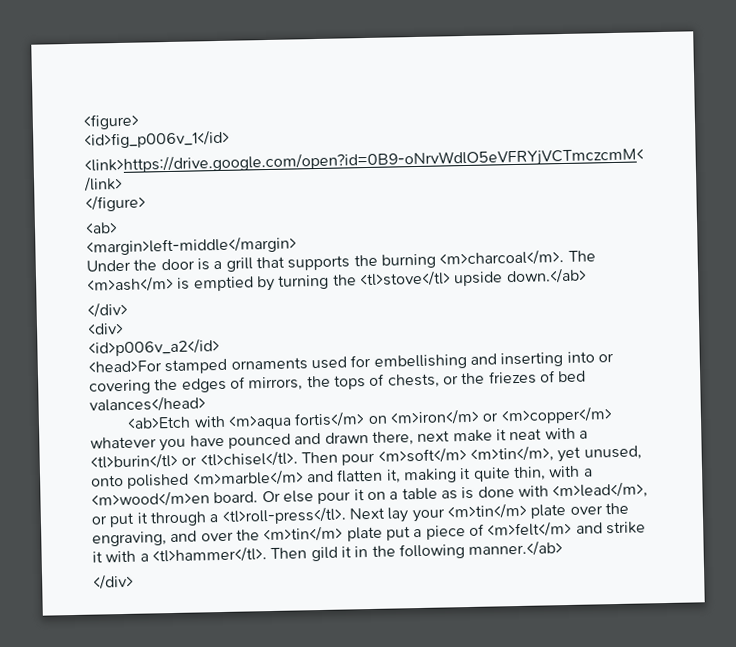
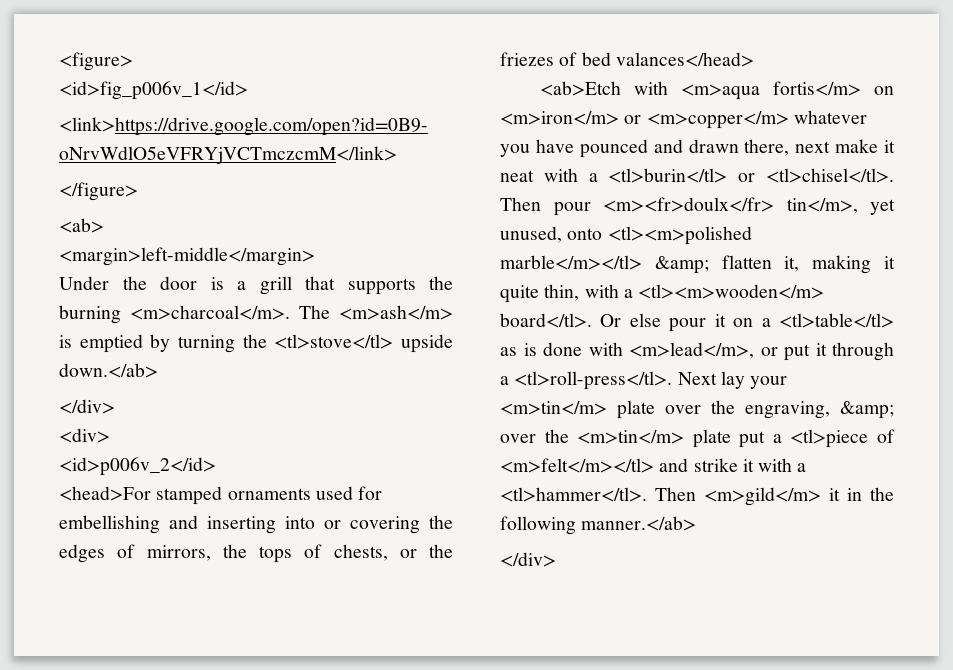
- <id>p006v_a2</id>
+ <id>p006v_2</id>
- Then pour <m>soft</m> <m>tin</m>, yet unused, onto polished <m>marble</m> and flatten it, making it quite thin, with a <m>wood</m>en board.
+ Then pour <m><fr>doulx</fr> tin</m>, yet unused, onto <tl><m>polished marble</m></tl> &amp; flatten it, making it quite thin, with a <tl><m>wooden</m> board</tl>.
- Or else pour it on a table as is done with <m>lead</m>, or put it through a <tl>roll-press</tl>.
+ Or else pour it on a <tl>table</tl> as is done with <m>lead</m>, or put it through a <tl>roll-press</tl>.
- Next lay your <m>tin</m> plate over the engraving, and over the <m>tin</m> plate put a piece of <m>felt</m> and strike it with a <tl>hammer</tl>.
+ Next lay your <m>tin</m> plate over the engraving, &amp; over the <m>tin</m> plate put a <tl>piece of <m>felt</m></tl> and strike it with a <tl>hammer</tl>.
- Then gild it in the following manner.</ab>
+ Then <m>gild</m> it in the following manner.</ab>

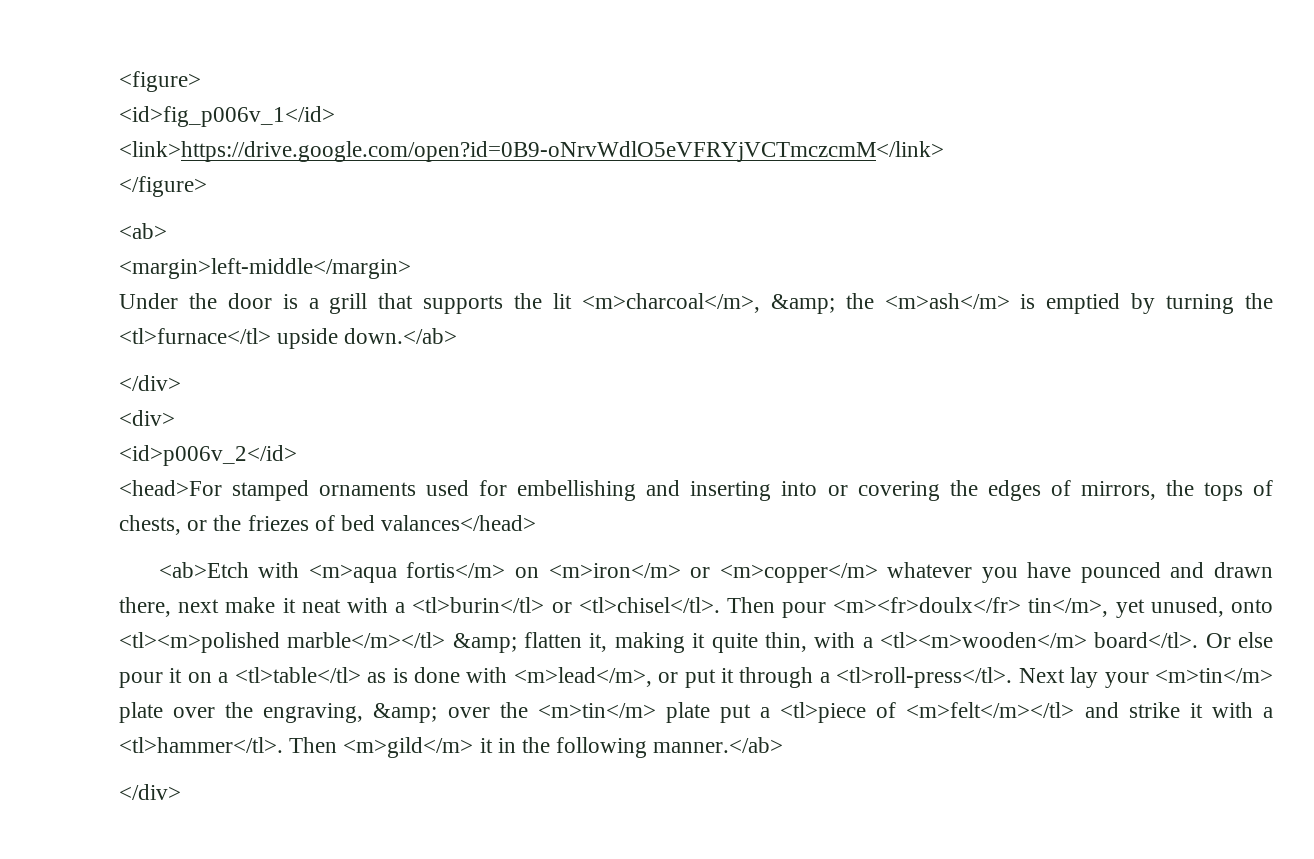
- Under the door is a grill that supports the burning <m>charcoal</m>. The <m>ash</m> is emptied by turning the <tl>stove</tl> upside down.</ab>
+ Under the door is a grill that supports the lit <m>charcoal</m>, &amp; the <m>ash</m> is emptied by turning the <tl>furnace</tl> upside down.</ab>

